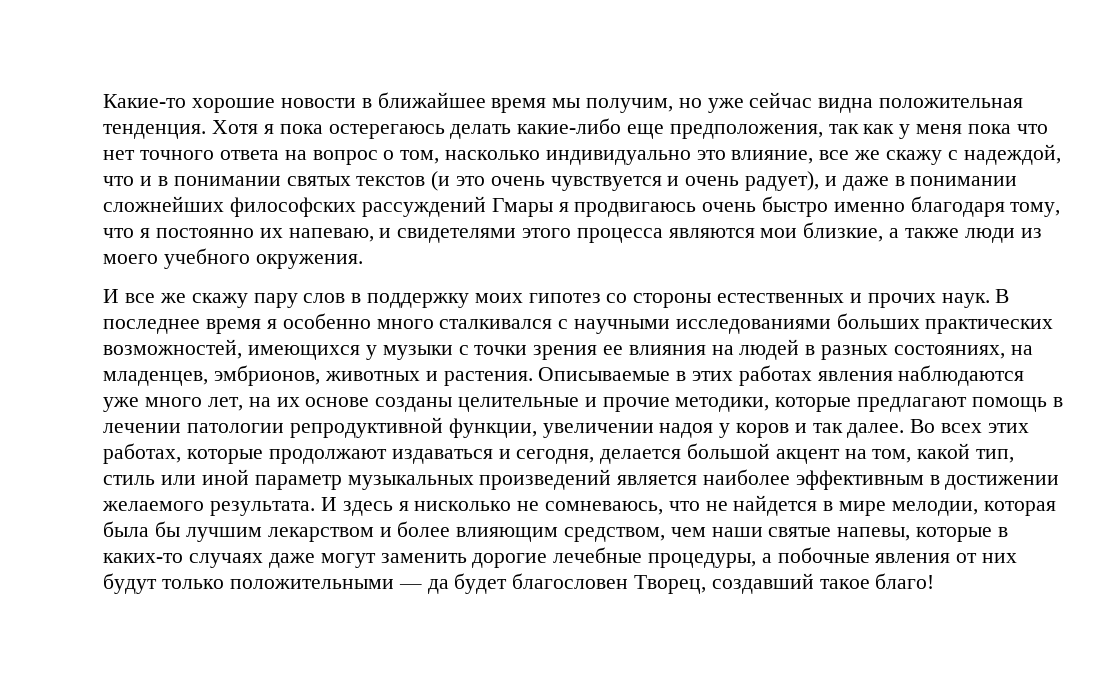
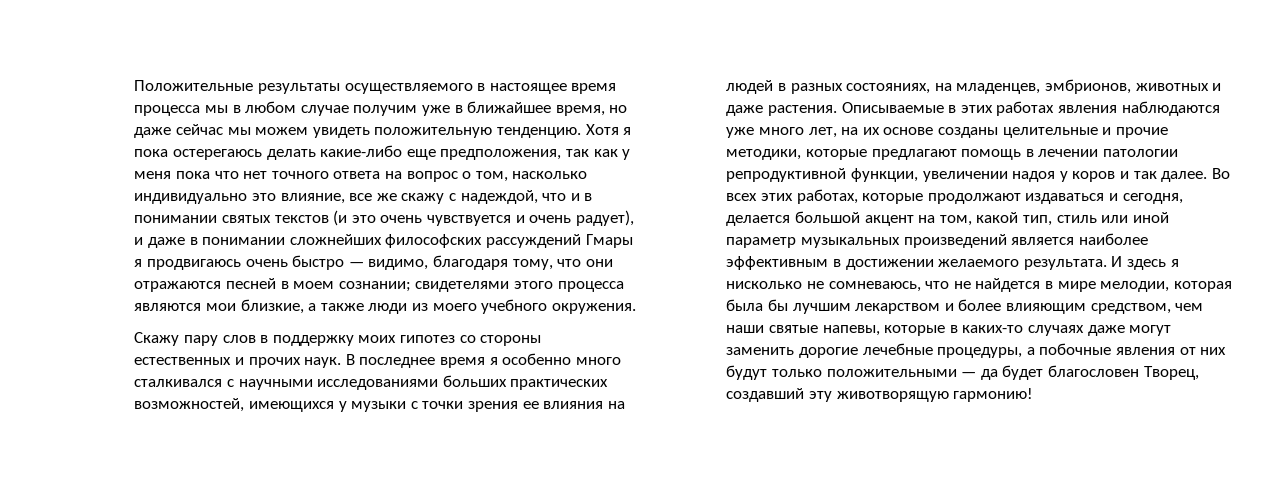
- Какие-то хорошие новости в ближайшее время мы получим, но уже сейчас видна положительная тенденция.
+ Положительные результаты осуществляемого в настоящее время процесса мы в любом случае получим уже в ближайшее время, но даже сейчас мы можем увидеть положительную тенденцию.
- Хотя я пока остерегаюсь делать какие-либо еще предположения, так как у меня пока что нет точного ответа на вопрос о том, насколько индивидуально это влияние, все же скажу с надеждой, что и в понимании святых текстов (и это очень чувствуется и очень радует), и даже в понимании сложнейших философских рассуждений Гмары я продвигаюсь очень быстро именно благодаря тому, что я постоянно их напеваю, и свидетелями этого процесса являются мои близкие, а также люди из моего учебного окружения.
+ Хотя я пока остерегаюсь делать какие-либо еще предположения, так как у меня пока что нет точного ответа на вопрос о том, насколько индивидуально это влияние, все же скажу с надеждой, что и в понимании святых текстов (и это очень чувствуется и очень радует), и даже в понимании сложнейших философских рассуждений Гмары я продвигаюсь очень быстро — видимо, благодаря тому, что они отражаются песней в моем сознании; свидетелями этого процесса являются мои близкие, а также люди из моего учебного окружения.
- И все же скажу пару слов в поддержку моих гипотез со стороны естественных и прочих наук.
+ Скажу пару слов в поддержку моих гипотез со стороны естественных и прочих наук.
- В последнее время я особенно много сталкивался с научными исследованиями больших практических возможностей, имеющихся у музыки с точки зрения ее влияния на людей в разных состояниях, на младенцев, эмбрионов, животных и растения.
+ В последнее время я особенно много сталкивался с научными исследованиями больших практических возможностей, имеющихся у музыки с точки зрения ее влияния на людей в разных состояниях, на младенцев, эмбрионов, животных и даже растения.
- И здесь я нисколько не сомневаюсь, что не найдется в мире мелодии, которая была бы лучшим лекарством и более влияющим средством, чем наши святые напевы, которые в каких-то случаях даже могут заменить дорогие лечебные процедуры, а побочные явления от них будут только положительными — да будет благословен Творец, создавший такое благо!
+ И здесь я нисколько не сомневаюсь, что не найдется в мире мелодии, которая была бы лучшим лекарством и более влияющим средством, чем наши святые напевы, которые в каких-то случаях даже могут заменить дорогие лечебные процедуры, а побочные явления от них будут только положительными — да будет благословен Творец, создавший эту животворящую гармонию!

